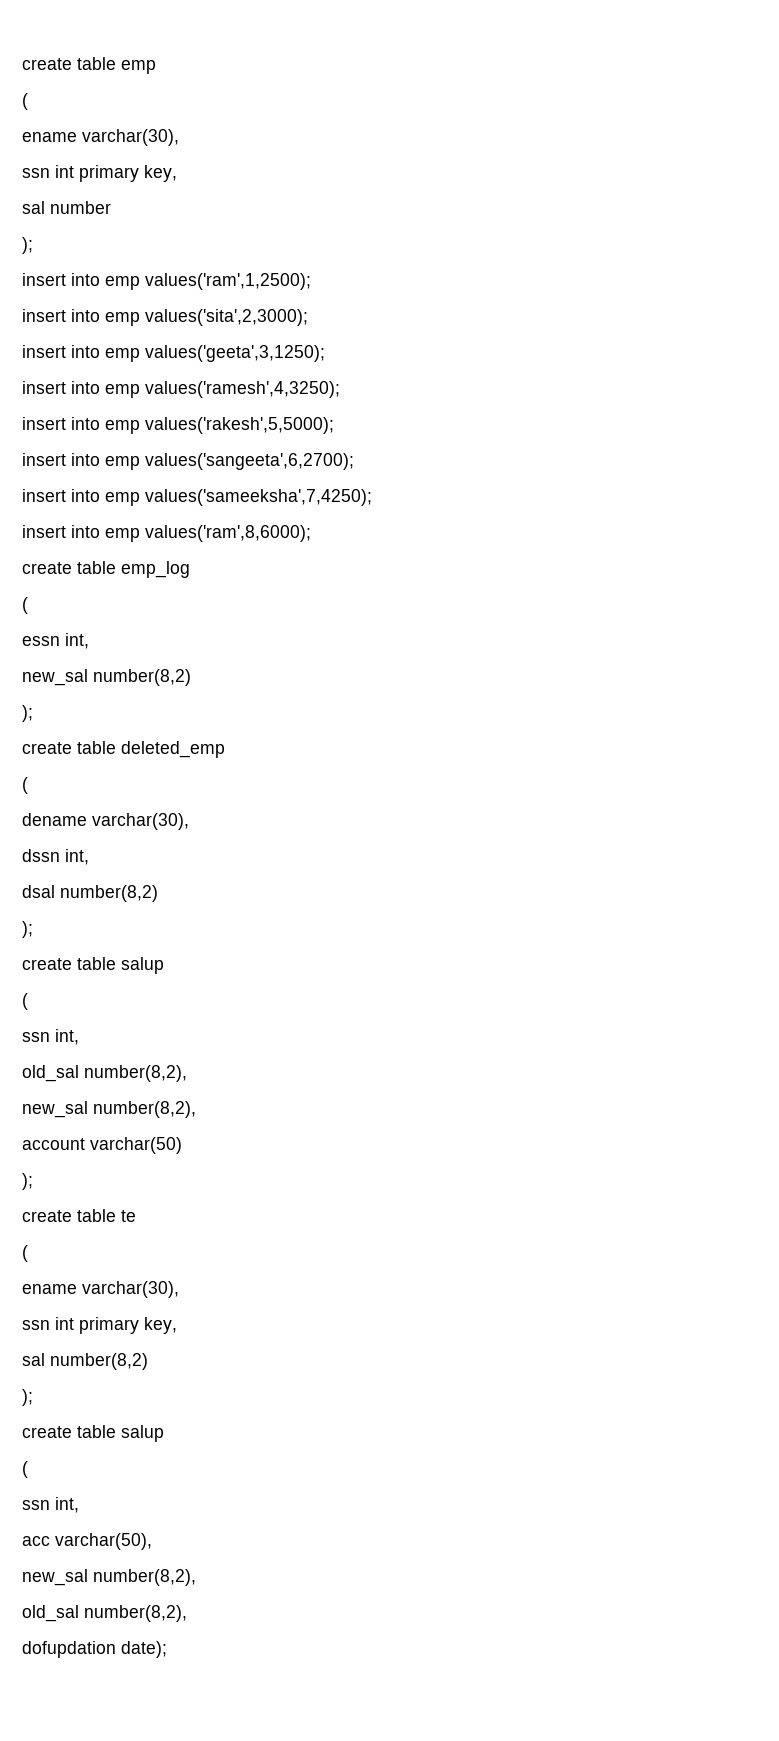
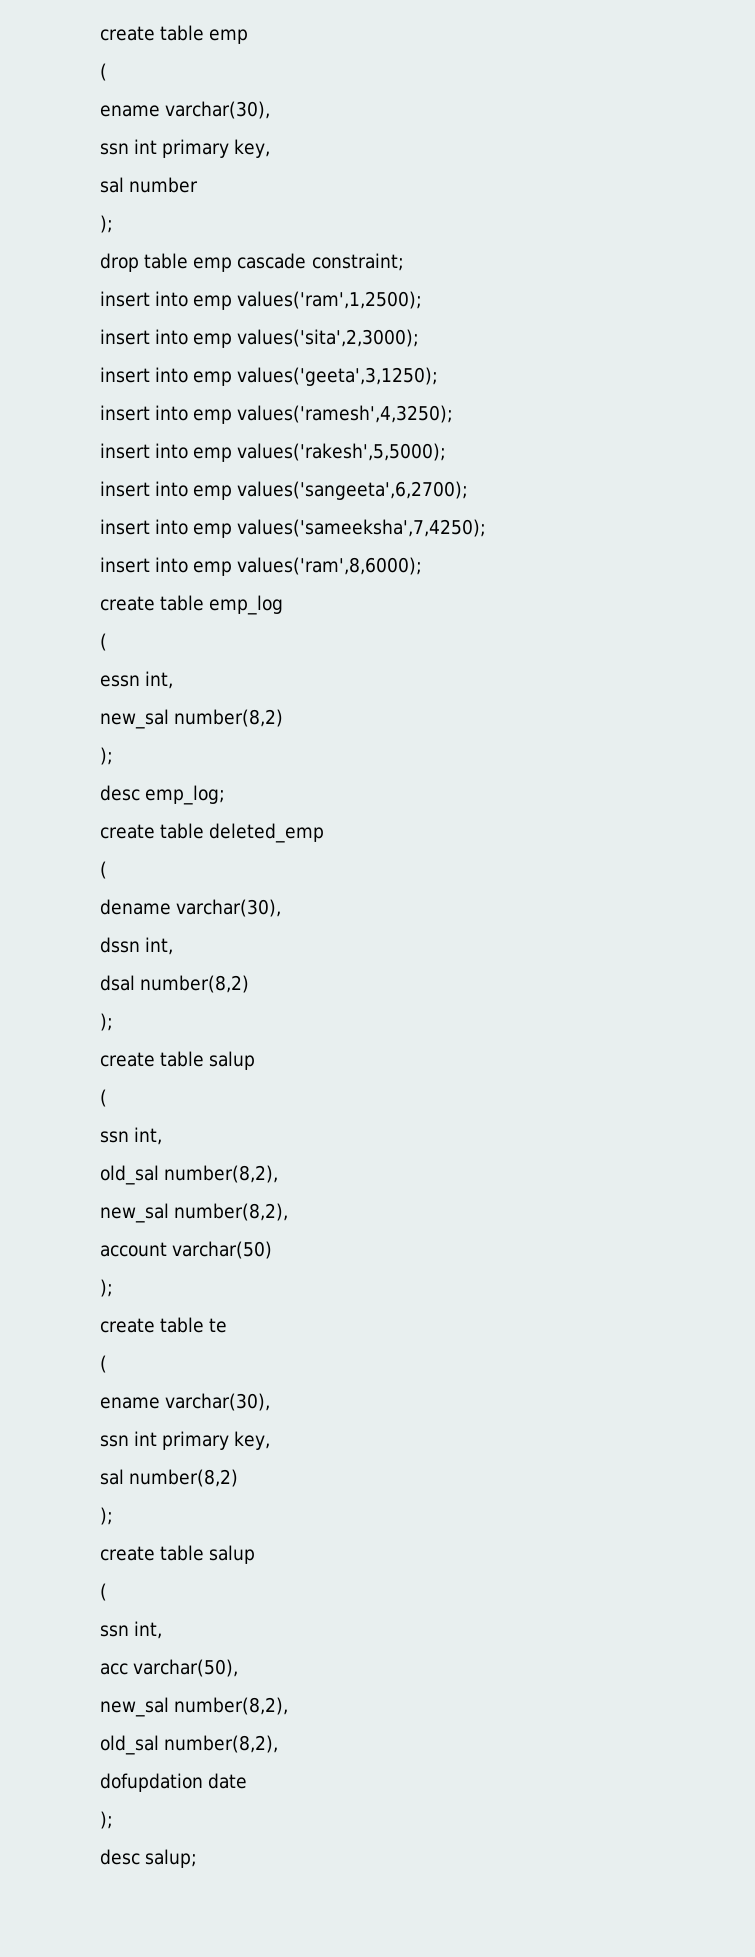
+ drop table emp cascade constraint;
+ desc emp_log;
- dofupdation date);
+ dofupdation date
+ );
+ desc salup;

